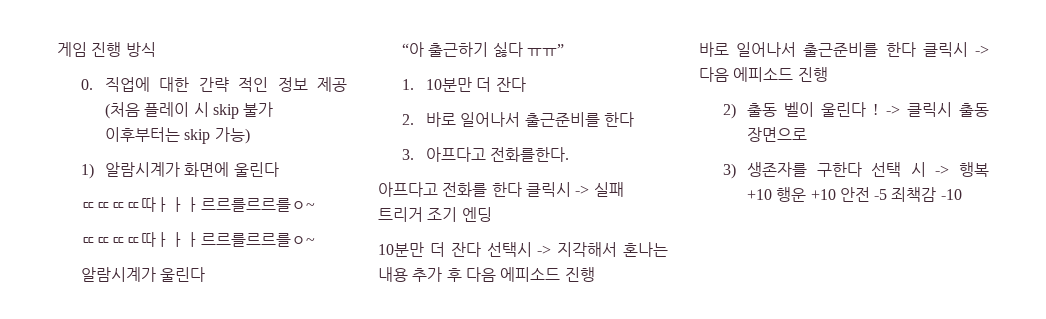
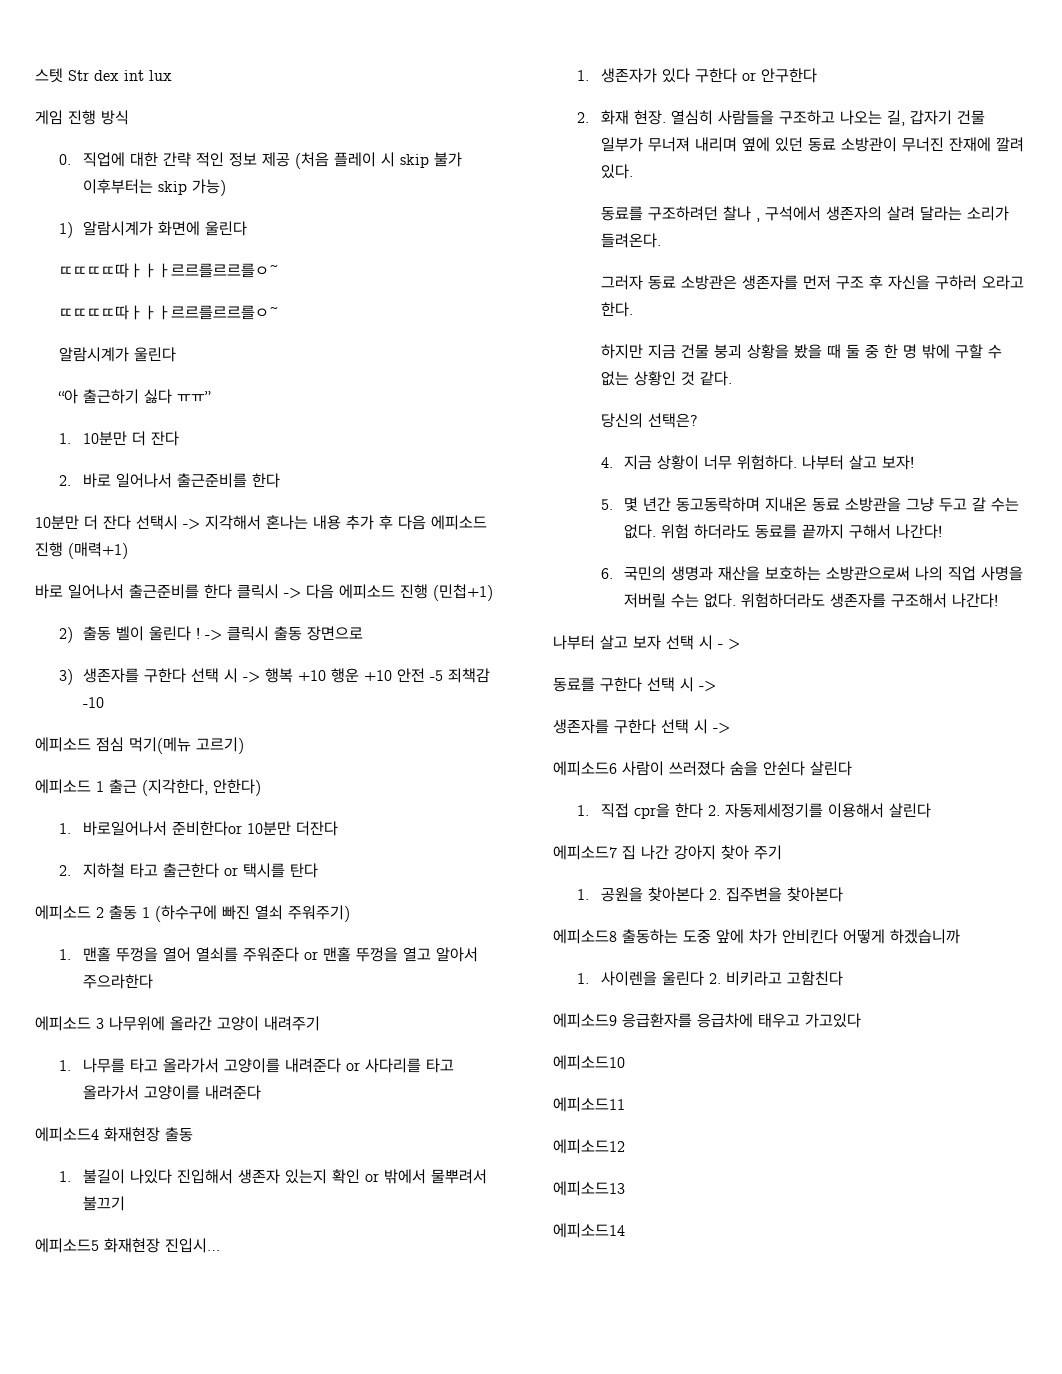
+ 스텟 Str dex int lux
- 3. 아프다고 전화를한다.
- 아프다고 전화를 한다 클릭시 -> 실패 트리거 조기 엔딩
- 10분만 더 잔다 선택시 -> 지각해서 혼나는 내용 추가 후 다음 에피소드 진행
+ 10분만 더 잔다 선택시 -> 지각해서 혼나는 내용 추가 후 다음 에피소드 진행 (매력+1)
- 바로 일어나서 출근준비를 한다 클릭시 -> 다음 에피소드 진행
+ 바로 일어나서 출근준비를 한다 클릭시 -> 다음 에피소드 진행 (민첩+1)
+ 에피소드 점심 먹기(메뉴 고르기)
+ 에피소드 1 출근 (지각한다, 안한다)
+ 1. 바로일어나서 준비한다or 10분만 더잔다
+ 2. 지하철 타고 출근한다 or 택시를 탄다
+ 에피소드 2 출동 1 (하수구에 빠진 열쇠 주워주기)
+ 1. 맨홀 뚜껑을 열어 열쇠를 주워준다 or 맨홀 뚜껑을 열고 알아서 주으라한다
+ 에피소드 3 나무위에 올라간 고양이 내려주기
+ 1. 나무를 타고 올라가서 고양이를 내려준다 or 사다리를 타고 올라가서 고양이를 내려준다
+ 에피소드4 화재현장 출동
+ 1. 불길이 나있다 진입해서 생존자 있는지 확인 or 밖에서 물뿌려서 불끄기
+ 에피소드5 화재현장 진입시…
+ 1. 생존자가 있다 구한다 or 안구한다
+ 2. 화재 현장. 열심히 사람들을 구조하고 나오는 길, 갑자기 건물 일부가 무너져 내리며 옆에 있던 동료 소방관이 무너진 잔재에 깔려 있다.
+ 동료를 구조하려던 찰나 , 구석에서 생존자의 살려 달라는 소리가 들려온다.
+ 그러자 동료 소방관은 생존자를 먼저 구조 후 자신을 구하러 오라고 한다.
+ 하지만 지금 건물 붕괴 상황을 봤을 때 둘 중 한 명 밖에 구할 수 없는 상황인 것 같다.
+ 당신의 선택은?
+ 4. 지금 상황이 너무 위험하다. 나부터 살고 보자!
+ 5. 몇 년간 동고동락하며 지내온 동료 소방관을 그냥 두고 갈 수는 없다. 위험 하더라도 동료를 끝까지 구해서 나간다!
+ 6. 국민의 생명과 재산을 보호하는 소방관으로써 나의 직업 사명을 저버릴 수는 없다. 위험하더라도 생존자를 구조해서 나간다!
+ 나부터 살고 보자 선택 시 - >
+ 동료를 구한다 선택 시 ->
+ 생존자를 구한다 선택 시 ->
+ 에피소드6 사람이 쓰러졌다 숨을 안쉰다 살린다
+ 1. 직접 cpr을 한다 2. 자동제세정기를 이용해서 살린다
+ 에피소드7 집 나간 강아지 찾아 주기
+ 1. 공원을 찾아본다 2. 집주변을 찾아본다
+ 에피소드8 출동하는 도중 앞에 차가 안비킨다 어떻게 하겠습니까
+ 1. 사이렌을 울린다 2. 비키라고 고함친다
+ 에피소드9 응급환자를 응급차에 태우고 가고있다
+ 에피소드10
+ 에피소드11
+ 에피소드12
+ 에피소드13
+ 에피소드14

